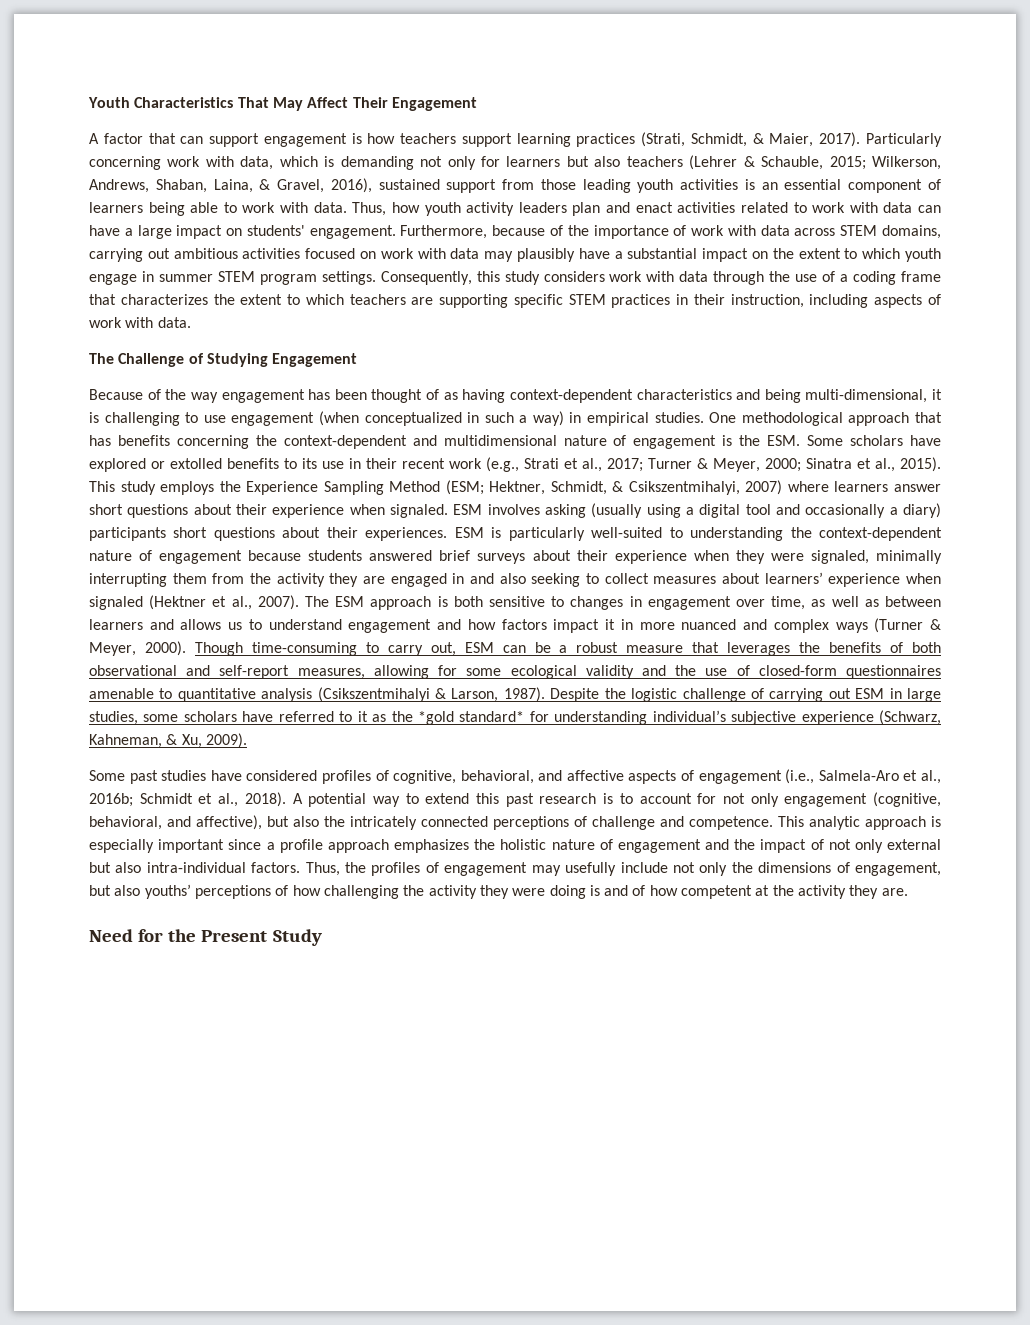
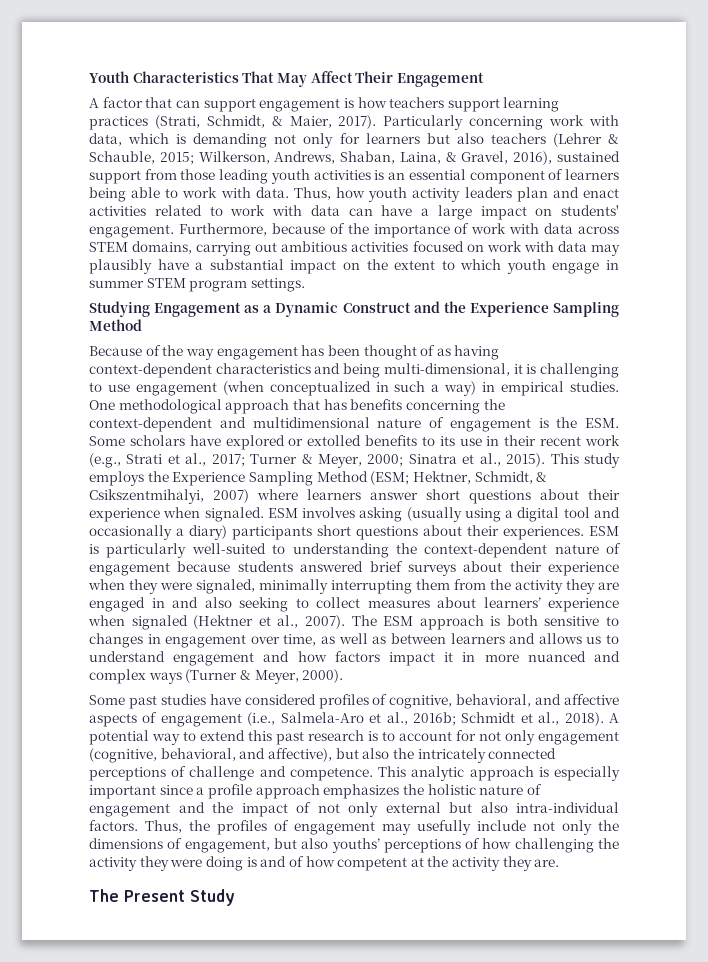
- Furthermore, because of the importance of work with data across STEM domains, carrying out ambitious activities focused on work with data may plausibly have a substantial impact on the extent to which youth engage in summer STEM program settings. Consequently, this study considers work with data through the use of a coding frame that characterizes the extent to which teachers are supporting specific STEM practices in their instruction, including aspects of work with data.
- The Challenge of Studying Engagement
+ Furthermore, because of the importance of work with data across STEM domains, carrying out ambitious activities focused on work with data may plausibly have a substantial impact on the extent to which youth engage in summer STEM program settings.
+ Studying Engagement as a Dynamic Construct and the Experience Sampling Method
- Though time-consuming to carry out, ESM can be a robust measure that leverages the benefits of both observational and self-report measures, allowing for some ecological validity and the use of closed-form questionnaires amenable to quantitative analysis (Csikszentmihalyi & Larson, 1987). Despite the logistic challenge of carrying out ESM in large studies, some scholars have referred to it as the *gold standard* for understanding individual’s subjective experience (Schwarz, Kahneman, & Xu, 2009).
- Need for the Present Study
+ The Present Study

